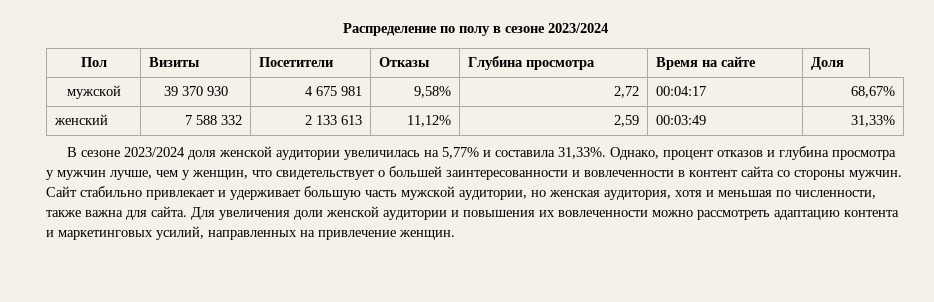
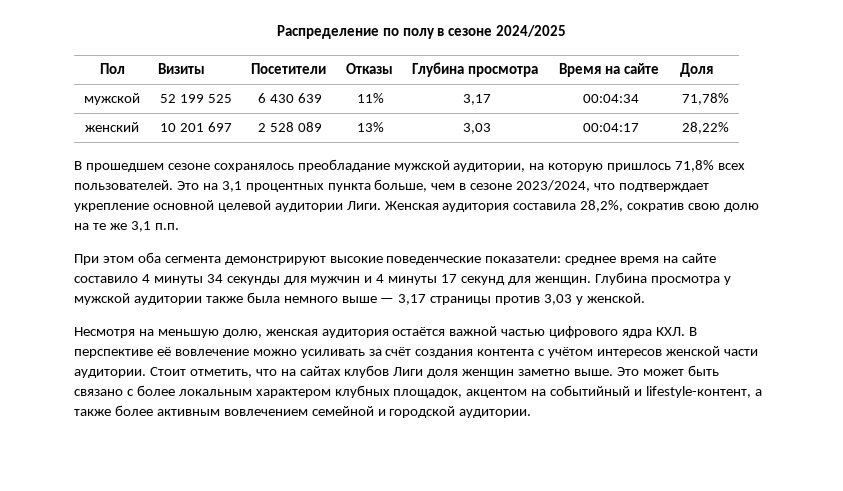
- Распределение по полу в сезоне 2023/2024
+ Распределение по полу в сезоне 2024/2025
- мужской | 39 370 930 | 4 675 981 | 9,58% | 2,72 | 00:04:17 | 68,67%
- женский | 7 588 332 | 2 133 613 | 11,12% | 2,59 | 00:03:49 | 31,33%
- В сезоне 2023/2024 доля женской аудитории увеличилась на 5,77% и составила 31,33%. Однако, процент отказов и глубина просмотра у мужчин лучше, чем у женщин, что свидетельствует о большей заинтересованности и вовлеченности в контент сайта со стороны мужчин. Сайт стабильно привлекает и удерживает большую часть мужской аудитории, но женская аудитория, хотя и меньшая по численности, также важна для сайта. Для увеличения доли женской аудитории и повышения их вовлеченности можно рассмотреть адаптацию контента и маркетинговых усилий, направленных на привлечение женщин.
+ мужской | 52 199 525 | 6 430 639 | 11% | 3,17 | 00:04:34 | 71,78%
+ женский | 10 201 697 | 2 528 089 | 13% | 3,03 | 00:04:17 | 28,22%
+ В прошедшем сезоне сохранялось преобладание мужской аудитории, на которую пришлось 71,8% всех пользователей. Это на 3,1 процентных пункта больше, чем в сезоне 2023/2024, что подтверждает укрепление основной целевой аудитории Лиги. Женская аудитория составила 28,2%, сократив свою долю на те же 3,1 п.п.
+ При этом оба сегмента демонстрируют высокие поведенческие показатели: среднее время на сайте составило 4 минуты 34 секунды для мужчин и 4 минуты 17 секунд для женщин. Глубина просмотра у мужской аудитории также была немного выше — 3,17 страницы против 3,03 у женской.
+ Несмотря на меньшую долю, женская аудитория остаётся важной частью цифрового ядра КХЛ. В перспективе её вовлечение можно усиливать за счёт создания контента с учётом интересов женской части аудитории. Стоит отметить, что на сайтах клубов Лиги доля женщин заметно выше. Это может быть связано с более локальным характером клубных площадок, акцентом на событийный и lifestyle-контент, а также более активным вовлечением семейной и городской аудитории.

